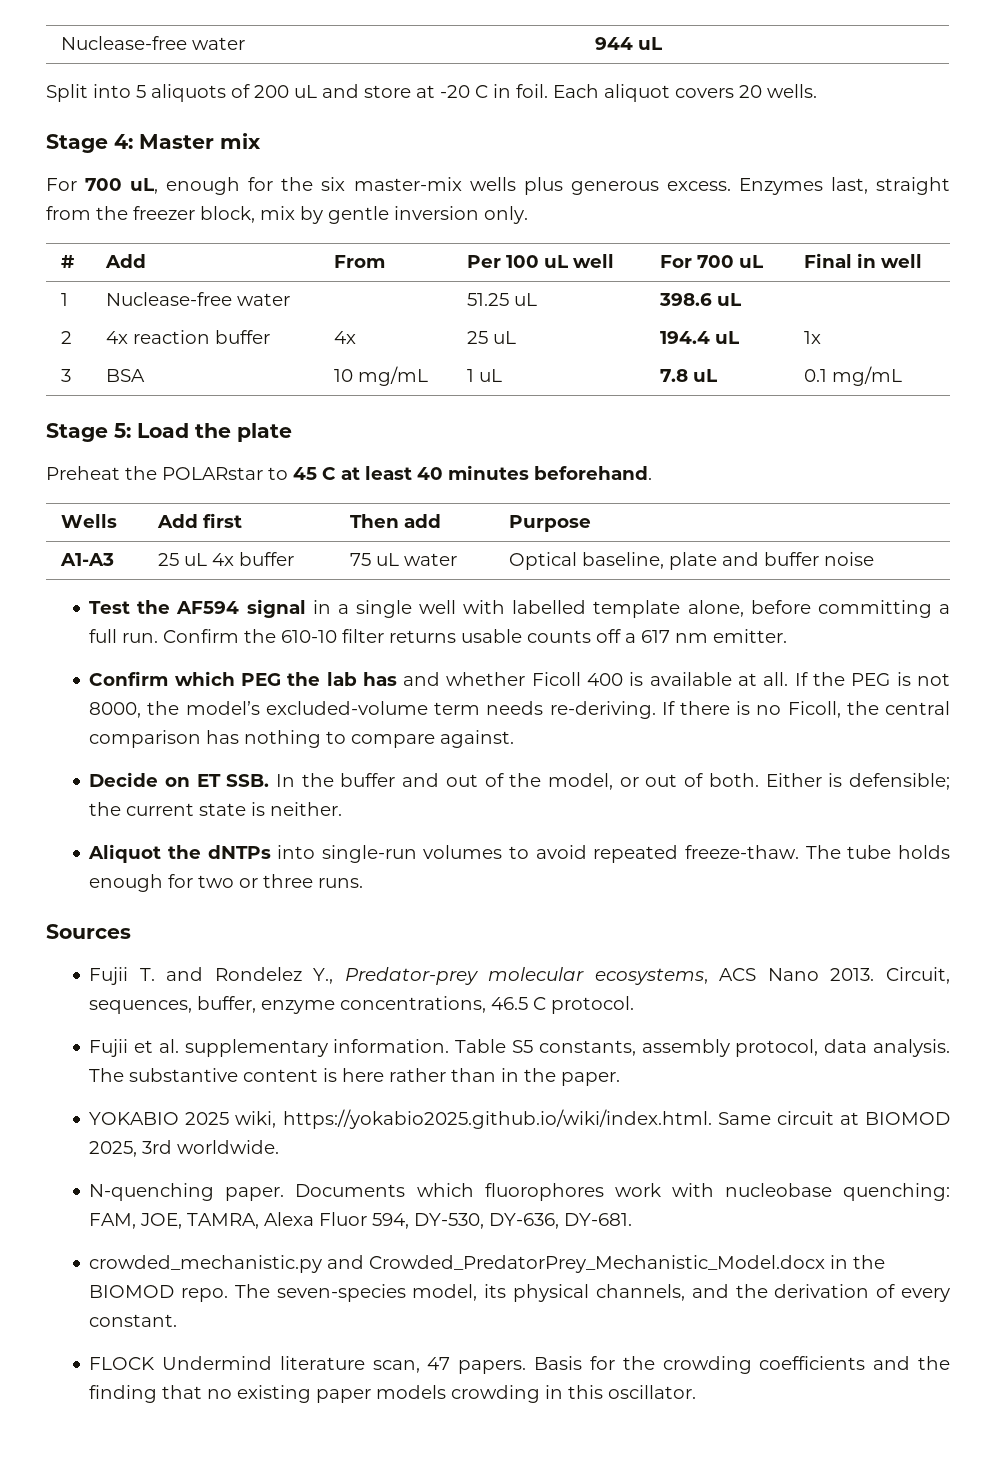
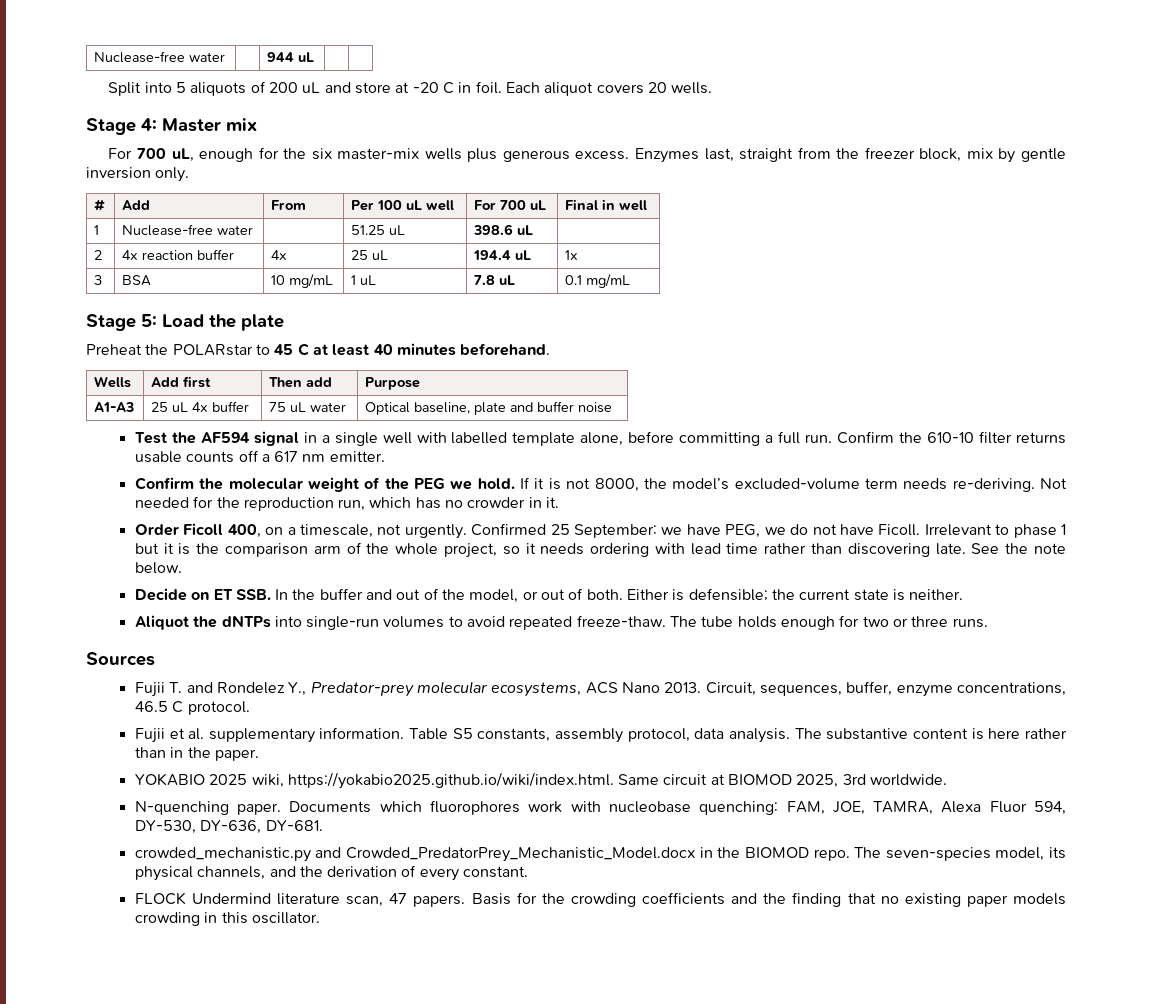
- Confirm which PEG the lab has and whether Ficoll 400 is available at all. If the PEG is not 8000, the model’s excluded-volume term needs re-deriving.
+ Confirm the molecular weight of the PEG we hold. If it is not 8000, the model’s excluded-volume term needs re-deriving.
- If there is no Ficoll, the central comparison has nothing to compare against.
+ Not needed for the reproduction run, which has no crowder in it.
+ Order Ficoll 400, on a timescale, not urgently. Confirmed 25 September: we have PEG, we do not have Ficoll. Irrelevant to phase 1 but it is the comparison arm of the whole project, so it needs ordering with lead time rather than discovering late. See the note below.

